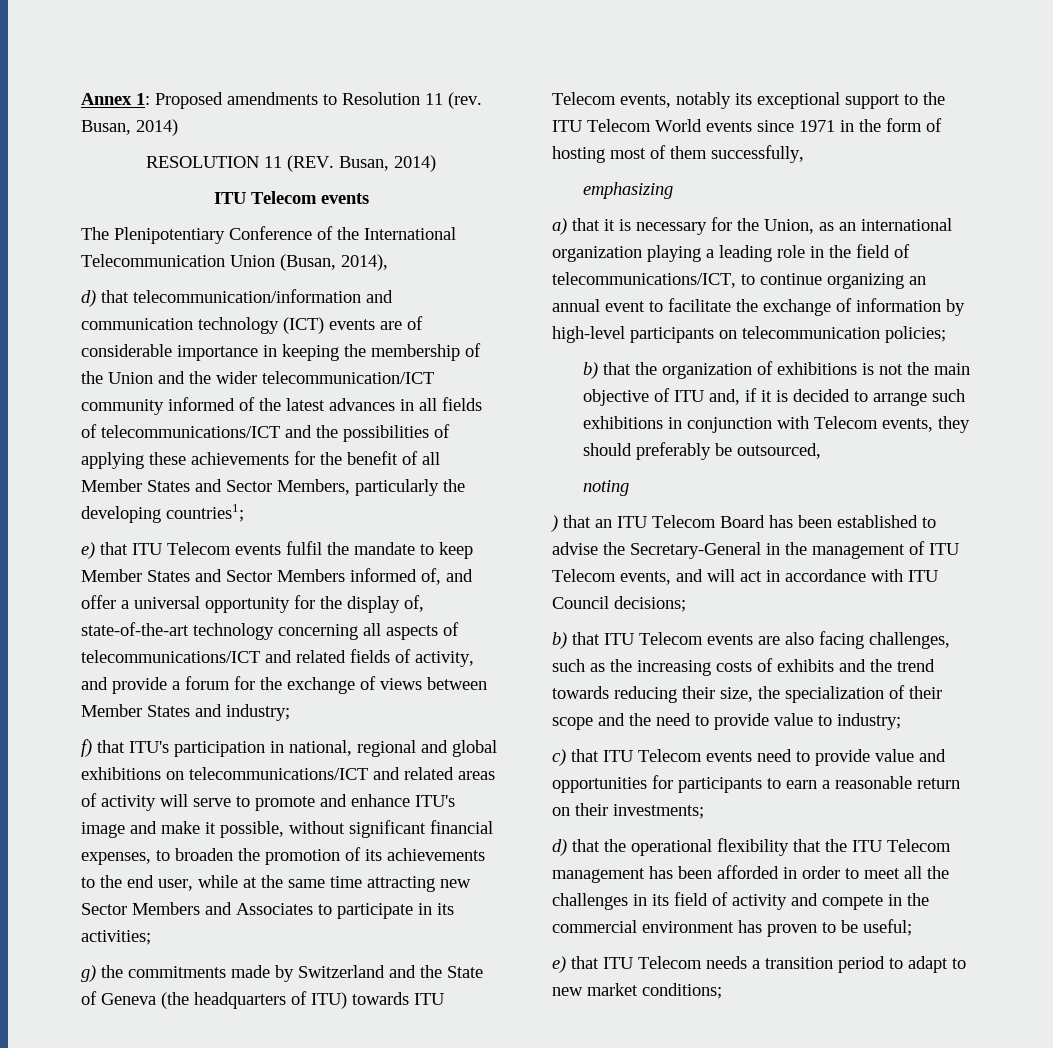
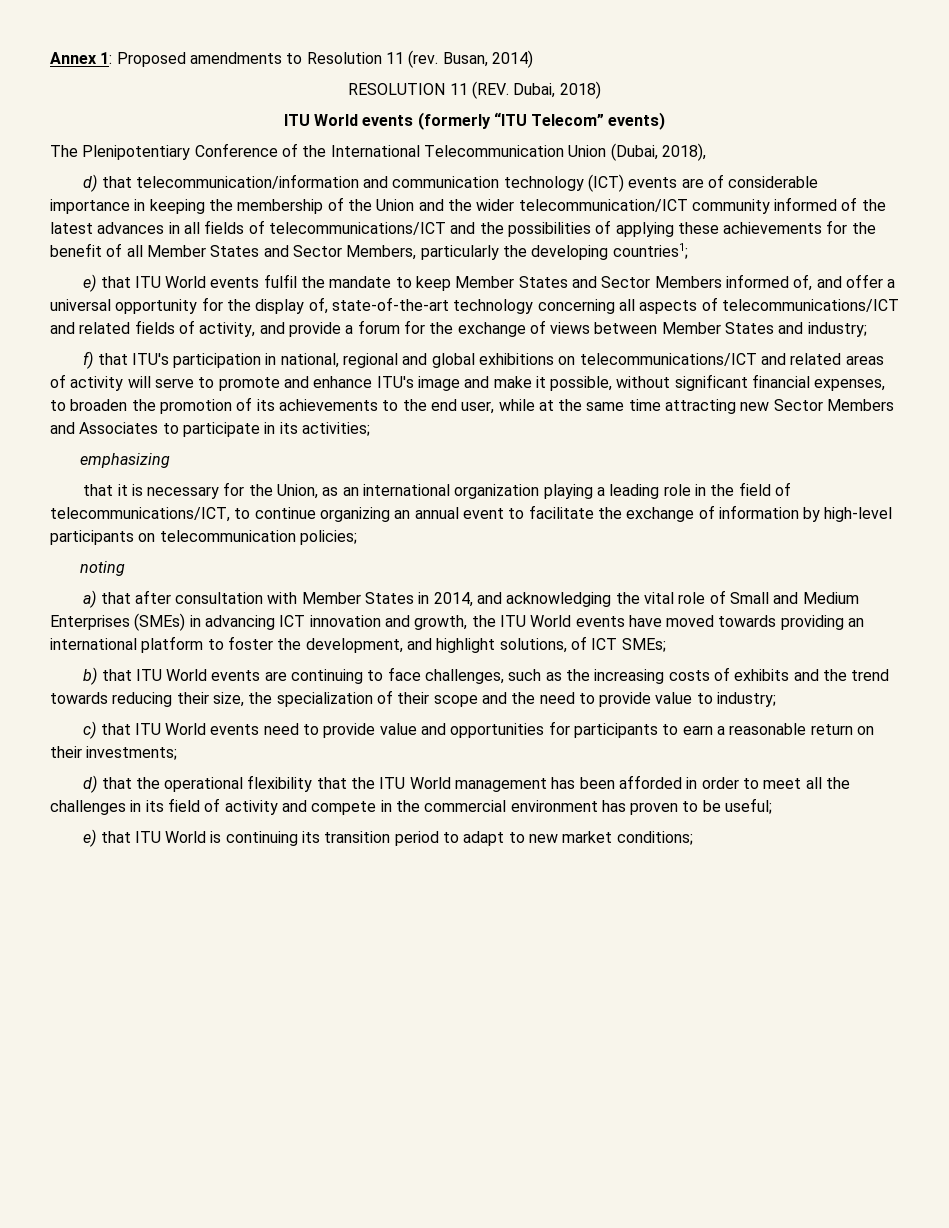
- RESOLUTION 11 (REV. Busan, 2014)
- ITU Telecom events
+ RESOLUTION 11 (REV. Dubai, 2018)
+ ITU World events (formerly “ITU Telecom” events)
- The Plenipotentiary Conference of the International Telecommunication Union (Busan, 2014),
+ The Plenipotentiary Conference of the International Telecommunication Union (Dubai, 2018),
- e) that ITU Telecom events fulfil the mandate to keep Member States and Sector Members informed of, and offer a universal opportunity for the display of, state-of-the-art technology concerning all aspects of telecommunications/ICT and related fields of activity, and provide a forum for the exchange of views between Member States and industry;
+ e) that ITU World events fulfil the mandate to keep Member States and Sector Members informed of, and offer a universal opportunity for the display of, state-of-the-art technology concerning all aspects of telecommunications/ICT and related fields of activity, and provide a forum for the exchange of views between Member States and industry;
- g) the commitments made by Switzerland and the State of Geneva (the headquarters of ITU) towards ITU Telecom events, notably its exceptional support to the ITU Telecom World events since 1971 in the form of hosting most of them successfully,
- a) that it is necessary for the Union, as an international organization playing a leading role in the field of telecommunications/ICT, to continue organizing an annual event to facilitate the exchange of information by high-level participants on telecommunication policies;
+ that it is necessary for the Union, as an international organization playing a leading role in the field of telecommunications/ICT, to continue organizing an annual event to facilitate the exchange of information by high-level participants on telecommunication policies;
- b) that the organization of exhibitions is not the main objective of ITU and, if it is decided to arrange such exhibitions in conjunction with Telecom events, they should preferably be outsourced,
  noting
- ) that an ITU Telecom Board has been established to advise the Secretary-General in the management of ITU Telecom events, and will act in accordance with ITU Council decisions;
+ a) that after consultation with Member States in 2014, and acknowledging the vital role of Small and Medium Enterprises (SMEs) in advancing ICT innovation and growth, the ITU World events have moved towards providing an international platform to foster the development, and highlight solutions, of ICT SMEs;
- b) that ITU Telecom events are also facing challenges, such as the increasing costs of exhibits and the trend towards reducing their size, the specialization of their scope and the need to provide value to industry;
+ b) that ITU World events are continuing to face challenges, such as the increasing costs of exhibits and the trend towards reducing their size, the specialization of their scope and the need to provide value to industry;
- c) that ITU Telecom events need to provide value and opportunities for participants to earn a reasonable return on their investments;
+ c) that ITU World events need to provide value and opportunities for participants to earn a reasonable return on their investments;
- d) that the operational flexibility that the ITU Telecom management has been afforded in order to meet all the challenges in its field of activity and compete in the commercial environment has proven to be useful;
+ d) that the operational flexibility that the ITU World management has been afforded in order to meet all the challenges in its field of activity and compete in the commercial environment has proven to be useful;
- e) that ITU Telecom needs a transition period to adapt to new market conditions;
+ e) that ITU World is continuing its transition period to adapt to new market conditions;

